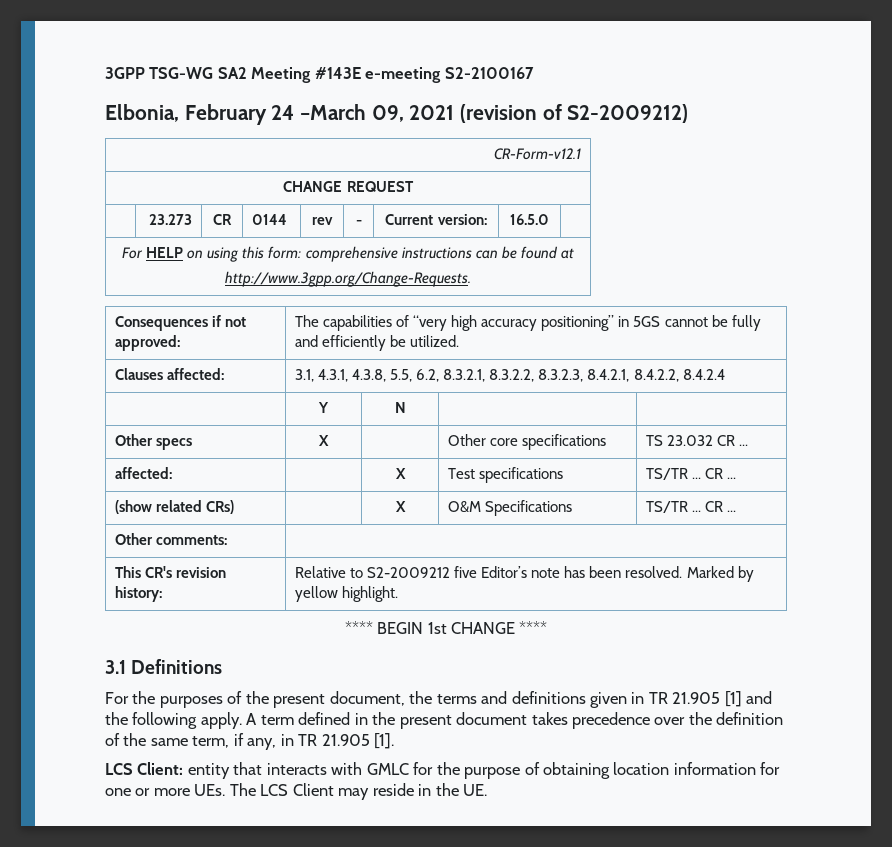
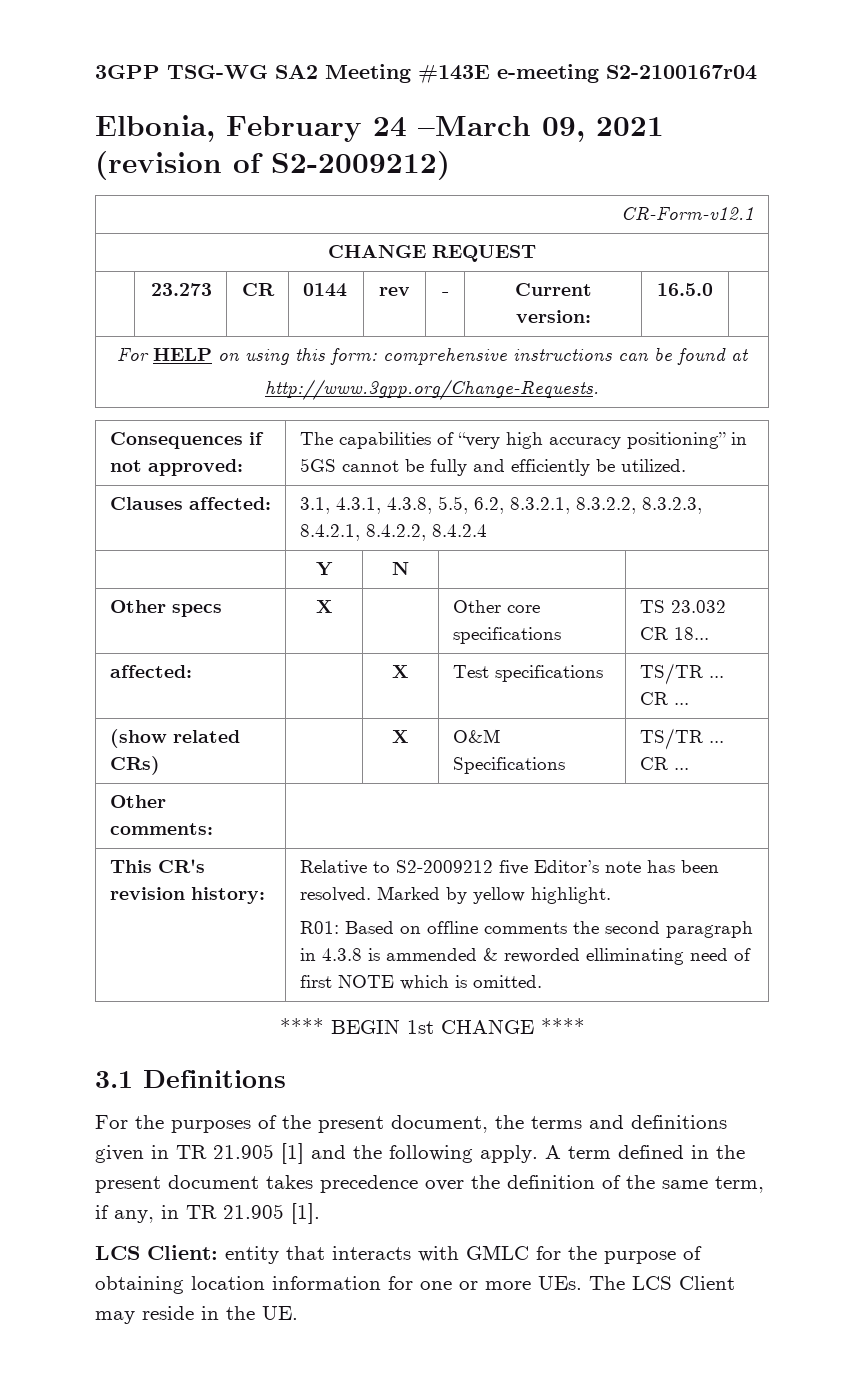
- 3GPP TSG-WG SA2 Meeting #143E e-meeting S2-2100167
+ 3GPP TSG-WG SA2 Meeting #143E e-meeting S2-2100167r04
- Other specs | X | | Other core specifications | TS 23.032 CR ...
+ Other specs | X | | Other core specifications | TS 23.032 CR 18...
  This CR's revision history: | Relative to S2-2009212 five Editor’s note has been resolved. Marked by yellow highlight.
+ R01: Based on offline comments the second paragraph in 4.3.8 is ammended & reworded elliminating need of first NOTE which is omitted.

